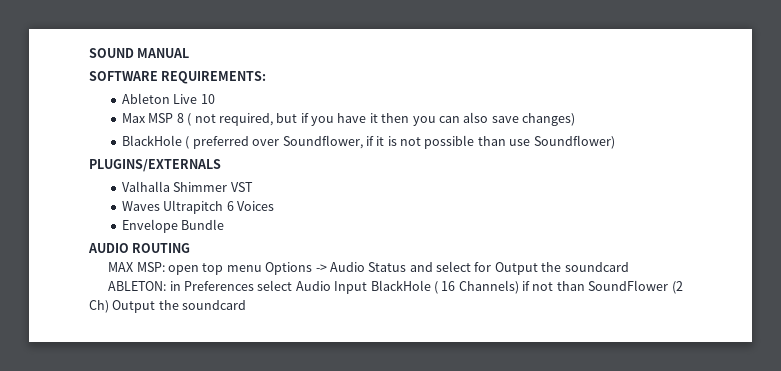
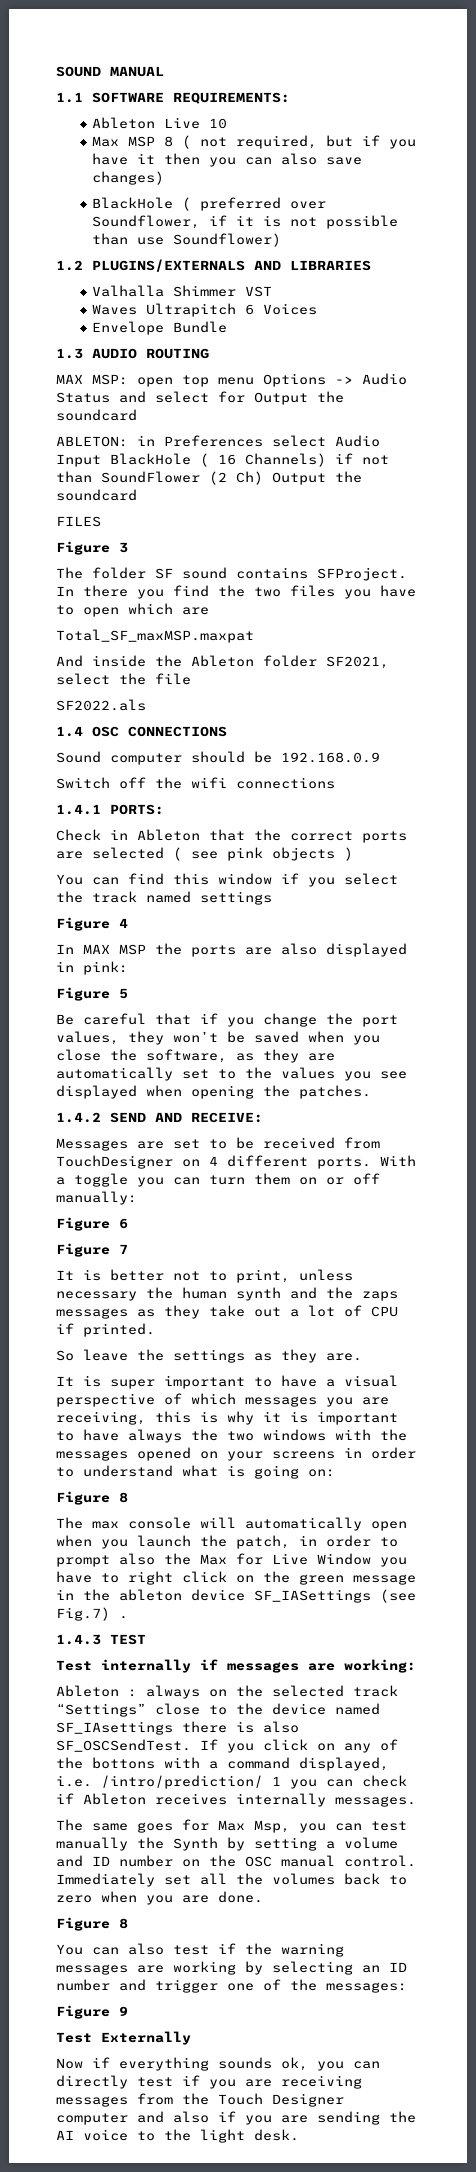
- SOFTWARE REQUIREMENTS:
+ 1.1 SOFTWARE REQUIREMENTS:
- PLUGINS/EXTERNALS
+ 1.2 PLUGINS/EXTERNALS AND LIBRARIES
- AUDIO ROUTING
+ 1.3 AUDIO ROUTING
+ FILES
+ Figure 3
+ The folder SF sound contains SFProject. In there you find the two files you have to open which are
+ Total_SF_maxMSP.maxpat
+ And inside the Ableton folder SF2021, select the file
+ SF2022.als
+ 1.4 OSC CONNECTIONS
+ Sound computer should be 192.168.0.9
+ Switch off the wifi connections
+ 1.4.1 PORTS:
+ Check in Ableton that the correct ports are selected ( see pink objects )
+ You can find this window if you select the track named settings
+ Figure 4
+ In MAX MSP the ports are also displayed in pink:
+ Figure 5
+ Be careful that if you change the port values, they won’t be saved when you close the software, as they are automatically set to the values you see displayed when opening the patches.
+ 1.4.2 SEND AND RECEIVE:
+ Messages are set to be received from TouchDesigner on 4 different ports. With a toggle you can turn them on or off manually:
+ Figure 6
+ Figure 7
+ It is better not to print, unless necessary the human synth and the zaps messages as they take out a lot of CPU if printed.
+ So leave the settings as they are.
+ It is super important to have a visual perspective of which messages you are receiving, this is why it is important to have always the two windows with the messages opened on your screens in order to understand what is going on:
+ Figure 8
+ The max console will automatically open when you launch the patch, in order to prompt also the Max for Live Window you have to right click on the green message in the ableton device SF_IASettings (see Fig.7) .
+ 1.4.3 TEST
+ Test internally if messages are working:
+ Ableton : always on the selected track “Settings” close to the device named SF_IAsettings there is also SF_OSCSendTest. If you click on any of the bottons with a command displayed, i.e. /intro/prediction/ 1 you can check if Ableton receives internally messages.
+ The same goes for Max Msp, you can test manually the Synth by setting a volume and ID number on the OSC manual control. Immediately set all the volumes back to zero when you are done.
+ Figure 8
+ You can also test if the warning messages are working by selecting an ID number and trigger one of the messages:
+ Figure 9
+ Test Externally
+ Now if everything sounds ok, you can directly test if you are receiving messages from the Touch Designer computer and also if you are sending the AI voice to the light desk.

